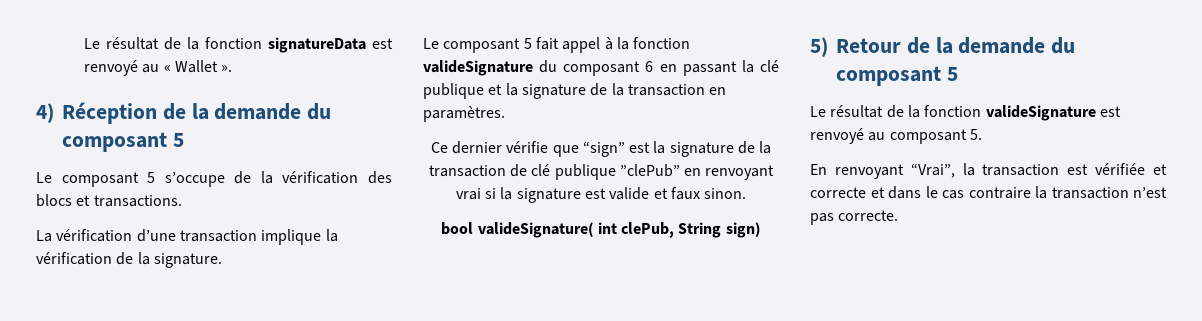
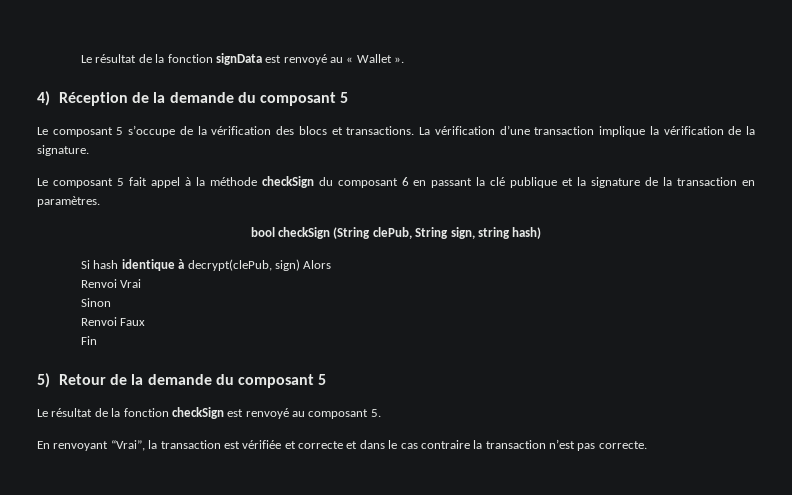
- Le résultat de la fonction signatureData est renvoyé au « Wallet ».
+ Le résultat de la fonction signData est renvoyé au « Wallet ».
- Le composant 5 s’occupe de la vérification des blocs et transactions.
- La vérification d’une transaction implique la vérification de la signature.
+ Le composant 5 s’occupe de la vérification des blocs et transactions. La vérification d’une transaction implique la vérification de la signature.
- Le composant 5 fait appel à la fonction valideSignature du composant 6 en passant la clé publique et la signature de la transaction en paramètres.
+ Le composant 5 fait appel à la méthode checkSign du composant 6 en passant la clé publique et la signature de la transaction en paramètres.
- Ce dernier vérifie que “sign” est la signature de la transaction de clé publique ”clePub” en renvoyant vrai si la signature est valide et faux sinon.
- bool valideSignature( int clePub, String sign)
+ bool checkSign (String clePub, String sign, string hash)
+ Si hash identique à decrypt(clePub, sign) Alors
+ Renvoi Vrai
+ Sinon
+ Renvoi Faux
+ Fin
- Le résultat de la fonction valideSignature est renvoyé au composant 5.
+ Le résultat de la fonction checkSign est renvoyé au composant 5.

